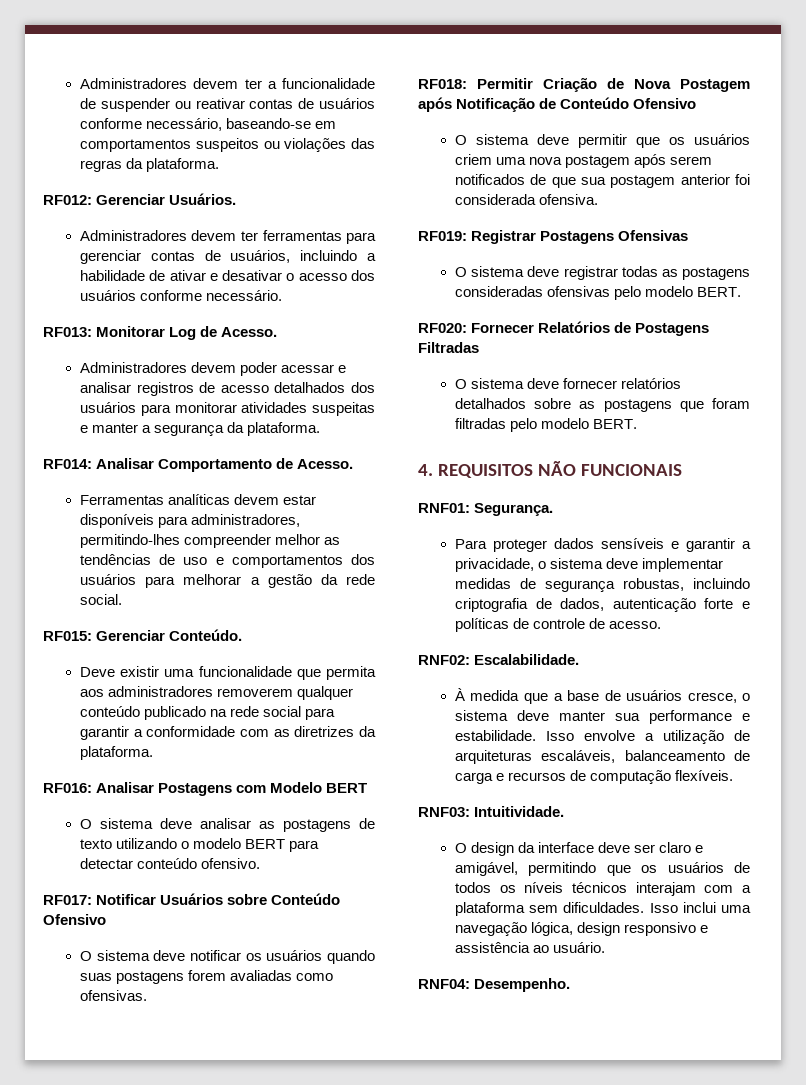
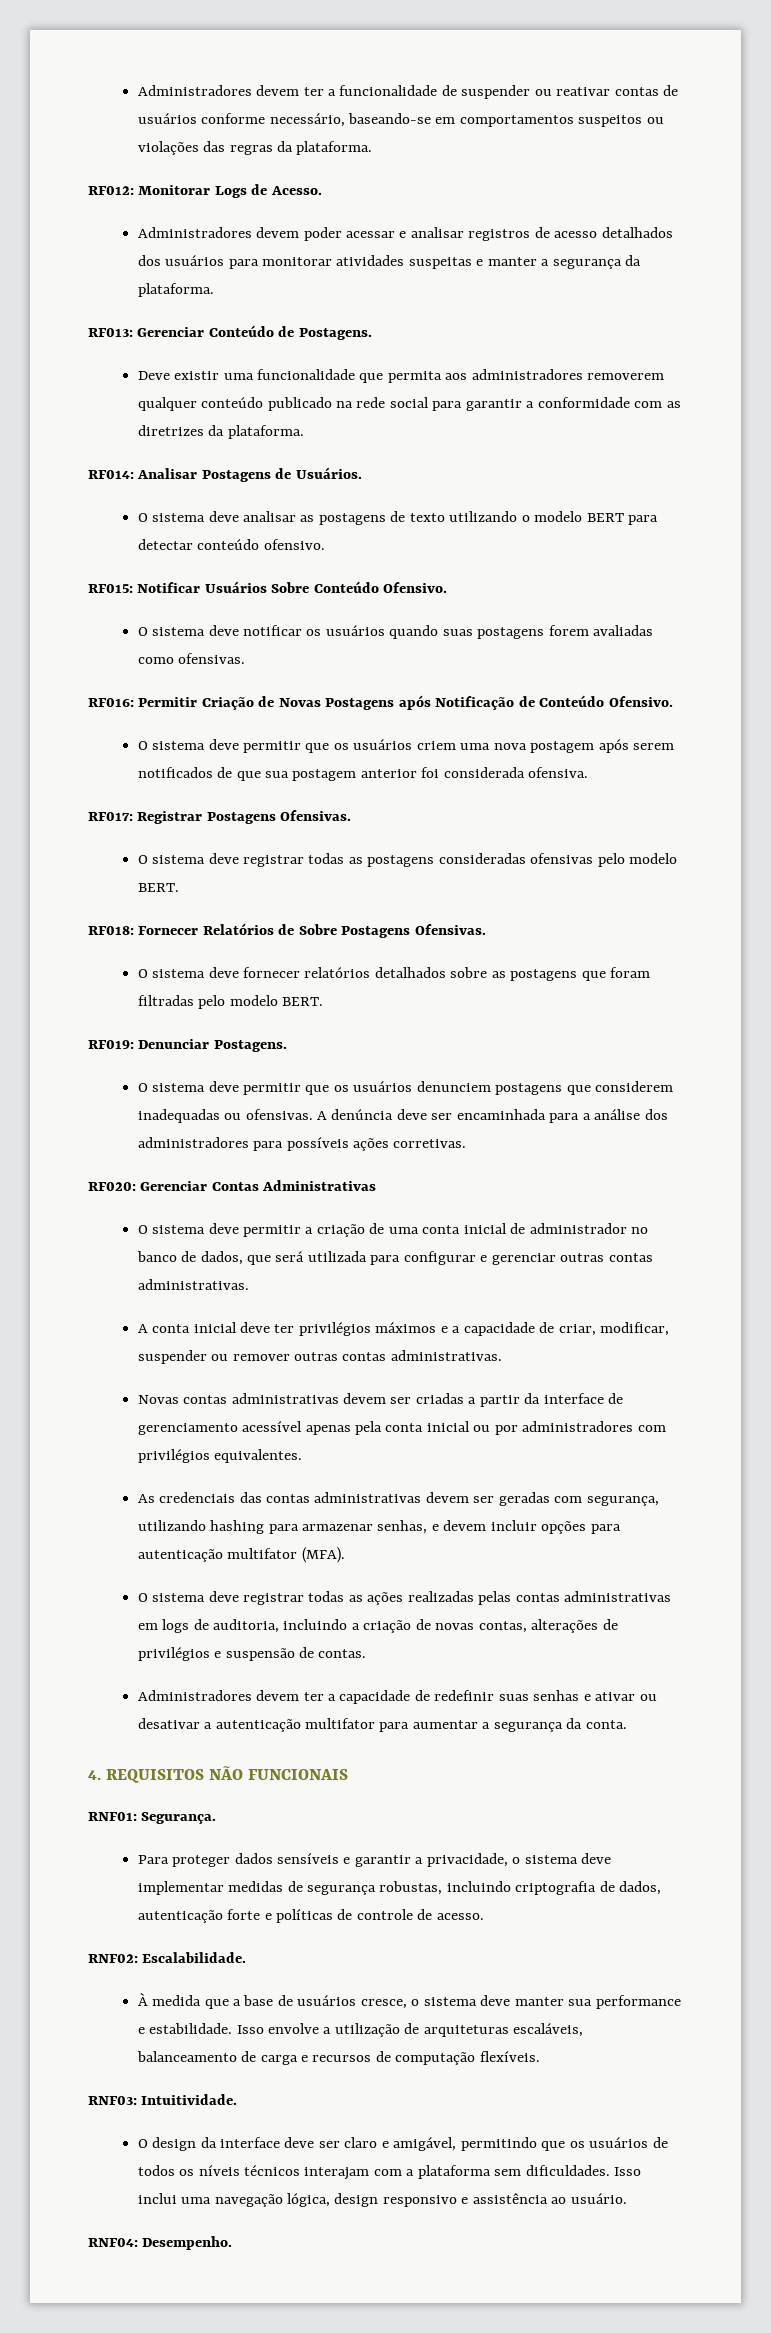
- RF012: Gerenciar Usuários.
- Administradores devem ter ferramentas para gerenciar contas de usuários, incluindo a habilidade de ativar e desativar o acesso dos usuários conforme necessário.
- RF013: Monitorar Log de Acesso.
+ RF012: Monitorar Logs de Acesso.
- RF014: Analisar Comportamento de Acesso.
- Ferramentas analíticas devem estar disponíveis para administradores, permitindo-lhes compreender melhor as tendências de uso e comportamentos dos usuários para melhorar a gestão da rede social.
- RF015: Gerenciar Conteúdo.
+ RF013: Gerenciar Conteúdo de Postagens.
- RF016: Analisar Postagens com Modelo BERT
+ RF014: Analisar Postagens de Usuários.
- RF017: Notificar Usuários sobre Conteúdo Ofensivo
+ RF015: Notificar Usuários Sobre Conteúdo Ofensivo.
- RF018: Permitir Criação de Nova Postagem após Notificação de Conteúdo Ofensivo
+ RF016: Permitir Criação de Novas Postagens após Notificação de Conteúdo Ofensivo.
- RF019: Registrar Postagens Ofensivas
+ RF017: Registrar Postagens Ofensivas.
- RF020: Fornecer Relatórios de Postagens Filtradas
+ RF018: Fornecer Relatórios de Sobre Postagens Ofensivas.
+ RF019: Denunciar Postagens.
+ O sistema deve permitir que os usuários denunciem postagens que considerem inadequadas ou ofensivas. A denúncia deve ser encaminhada para a análise dos administradores para possíveis ações corretivas.
+ RF020: Gerenciar Contas Administrativas
+ O sistema deve permitir a criação de uma conta inicial de administrador no banco de dados, que será utilizada para configurar e gerenciar outras contas administrativas.
+ A conta inicial deve ter privilégios máximos e a capacidade de criar, modificar, suspender ou remover outras contas administrativas.
+ Novas contas administrativas devem ser criadas a partir da interface de gerenciamento acessível apenas pela conta inicial ou por administradores com privilégios equivalentes.
+ As credenciais das contas administrativas devem ser geradas com segurança, utilizando hashing para armazenar senhas, e devem incluir opções para autenticação multifator (MFA).
+ O sistema deve registrar todas as ações realizadas pelas contas administrativas em logs de auditoria, incluindo a criação de novas contas, alterações de privilégios e suspensão de contas.
+ Administradores devem ter a capacidade de redefinir suas senhas e ativar ou desativar a autenticação multifator para aumentar a segurança da conta.

